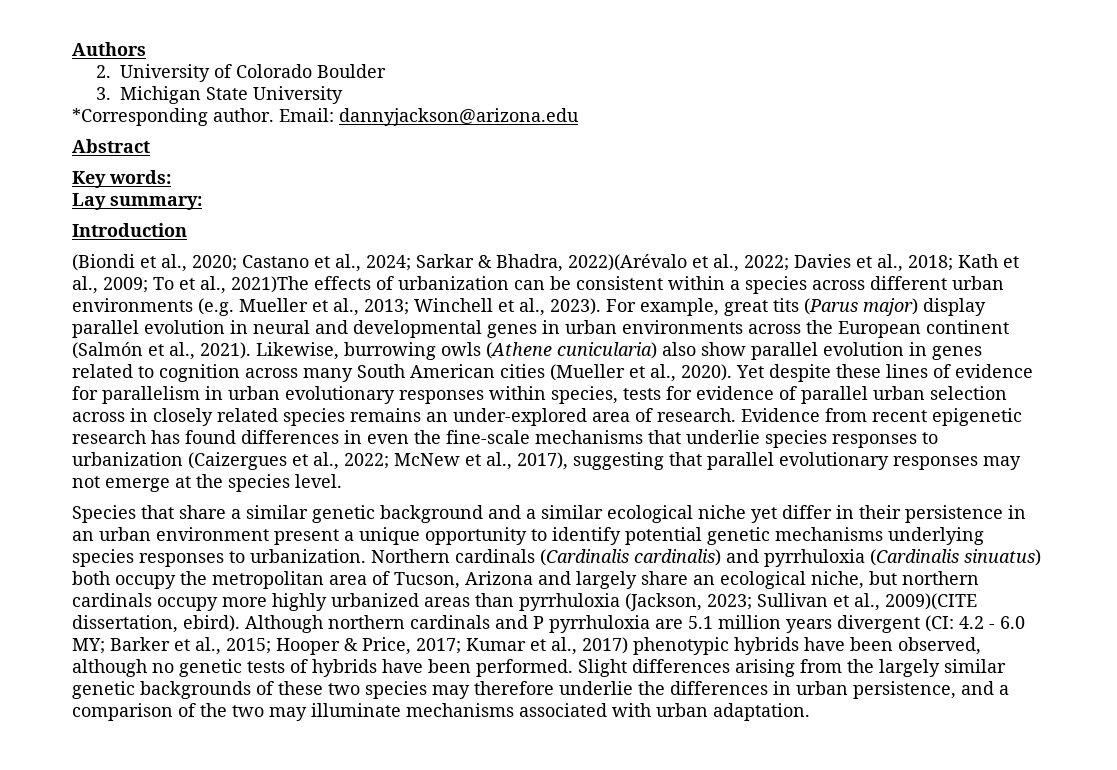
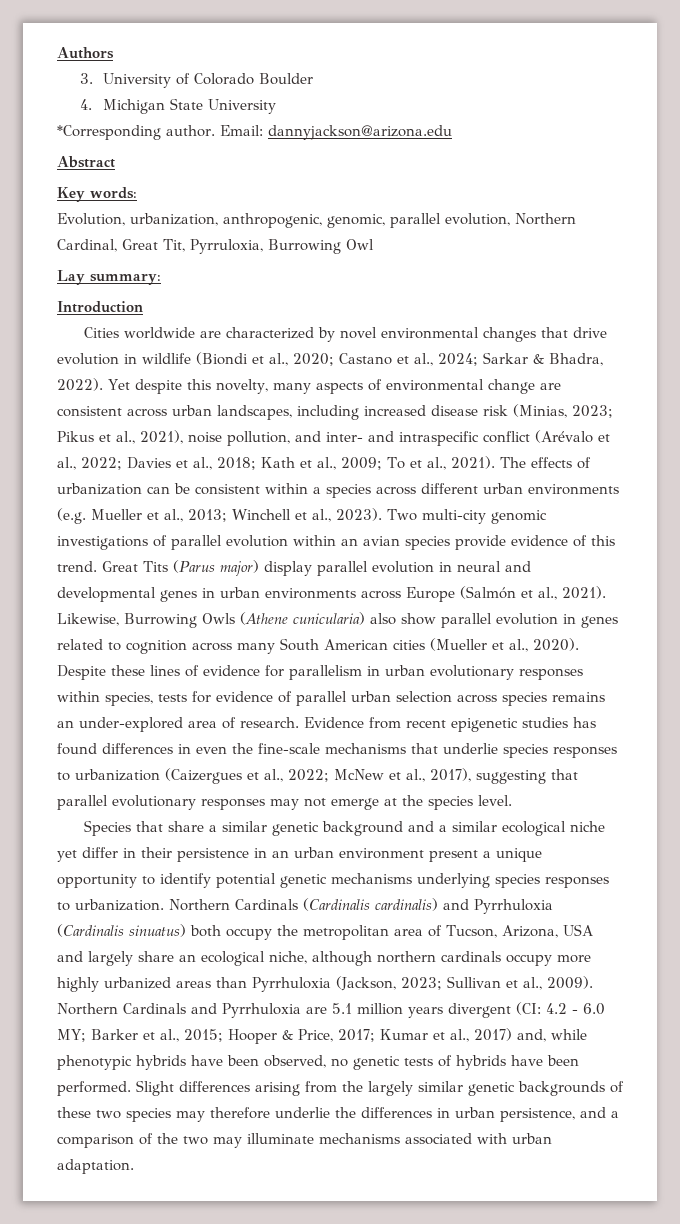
- 2. University of Colorado Boulder
+ 3. University of Colorado Boulder
- 3. Michigan State University
+ 4. Michigan State University
+ Evolution, urbanization, anthropogenic, genomic, parallel evolution, Northern Cardinal, Great Tit, Pyrruloxia, Burrowing Owl
  Lay summary:
  Introduction
- (Biondi et al., 2020; Castano et al., 2024; Sarkar & Bhadra, 2022)(Arévalo et al., 2022; Davies et al., 2018; Kath et al., 2009; To et al., 2021)The effects of urbanization can be consistent within a species across different urban environments (e.g. Mueller et al., 2013; Winchell et al., 2023).
+ Cities worldwide are characterized by novel environmental changes that drive evolution in wildlife (Biondi et al., 2020; Castano et al., 2024; Sarkar & Bhadra, 2022). Yet despite this novelty, many aspects of environmental change are consistent across urban landscapes, including increased disease risk (Minias, 2023; Pikus et al., 2021), noise pollution, and inter- and intraspecific conflict (Arévalo et al., 2022; Davies et al., 2018; Kath et al., 2009; To et al., 2021). The effects of urbanization can be consistent within a species across different urban environments (e.g. Mueller et al., 2013; Winchell et al., 2023).
- For example, great tits (Parus major) display parallel evolution in neural and developmental genes in urban environments across the European continent (Salmón et al., 2021).
+ Two multi-city genomic investigations of parallel evolution within an avian species provide evidence of this trend. Great Tits (Parus major) display parallel evolution in neural and developmental genes in urban environments across Europe (Salmón et al., 2021).
- Likewise, burrowing owls (Athene cunicularia) also show parallel evolution in genes related to cognition across many South American cities (Mueller et al., 2020).
+ Likewise, Burrowing Owls (Athene cunicularia) also show parallel evolution in genes related to cognition across many South American cities (Mueller et al., 2020).
- Yet despite these lines of evidence for parallelism in urban evolutionary responses within species, tests for evidence of parallel urban selection across in closely related species remains an under-explored area of research.
+ Despite these lines of evidence for parallelism in urban evolutionary responses within species, tests for evidence of parallel urban selection across species remains an under-explored area of research.
- Evidence from recent epigenetic research has found differences in even the fine-scale mechanisms that underlie species responses to urbanization (Caizergues et al., 2022; McNew et al., 2017), suggesting that parallel evolutionary responses may not emerge at the species level.
+ Evidence from recent epigenetic studies has found differences in even the fine-scale mechanisms that underlie species responses to urbanization (Caizergues et al., 2022; McNew et al., 2017), suggesting that parallel evolutionary responses may not emerge at the species level.
- Northern cardinals (Cardinalis cardinalis) and pyrrhuloxia (Cardinalis sinuatus) both occupy the metropolitan area of Tucson, Arizona and largely share an ecological niche, but northern cardinals occupy more highly urbanized areas than pyrrhuloxia (Jackson, 2023;
+ Northern Cardinals (Cardinalis cardinalis) and Pyrrhuloxia (Cardinalis sinuatus) both occupy the metropolitan area of Tucson, Arizona, USA and largely share an ecological niche, although northern cardinals occupy more highly urbanized areas than Pyrrhuloxia (Jackson, 2023;
- Sullivan et al., 2009)(CITE dissertation, ebird). Although northern cardinals and P pyrrhuloxia are 5.1 million years divergent (CI:
+ Sullivan et al., 2009). Northern Cardinals and Pyrrhuloxia are 5.1 million years divergent (CI:
- Kumar et al., 2017) phenotypic hybrids have been observed, although no genetic tests of hybrids have been performed.
+ Kumar et al., 2017) and, while phenotypic hybrids have been observed, no genetic tests of hybrids have been performed.

